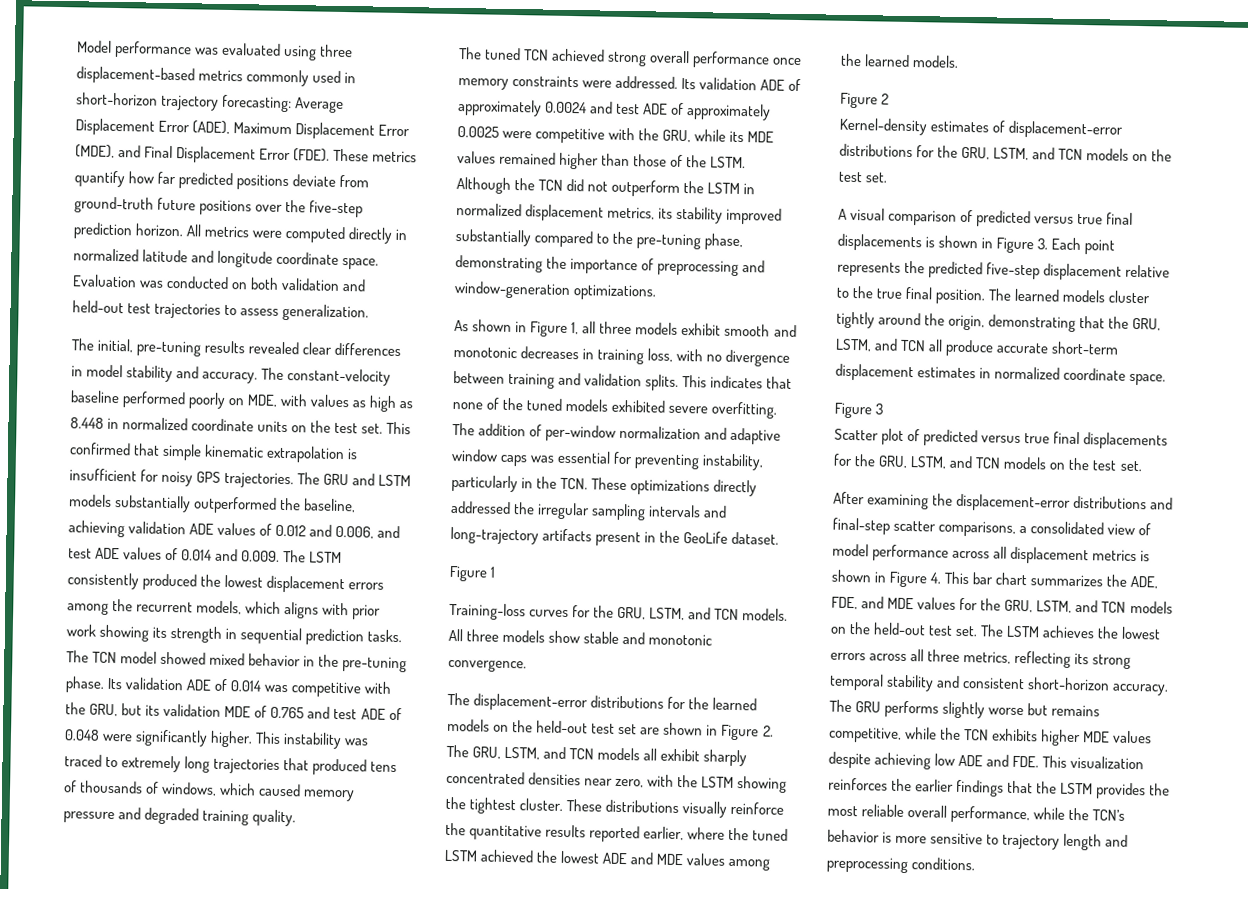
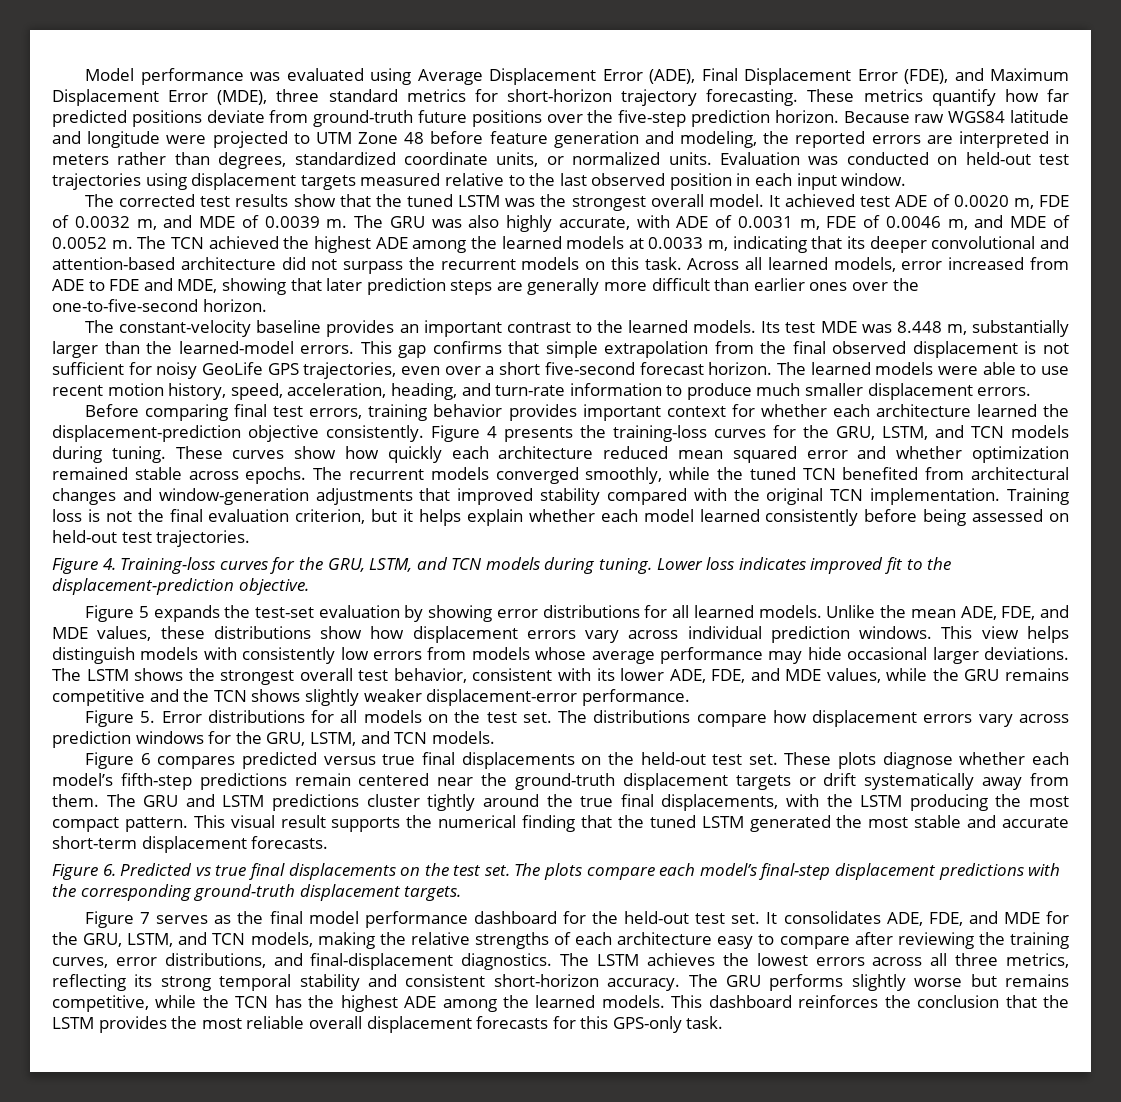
- Model performance was evaluated using three displacement-based metrics commonly used in short-horizon trajectory forecasting: Average Displacement Error (ADE), Maximum Displacement Error (MDE), and Final Displacement Error (FDE).
+ Model performance was evaluated using Average Displacement Error (ADE), Final Displacement Error (FDE), and Maximum Displacement Error (MDE), three standard metrics for short-horizon trajectory forecasting.
- All metrics were computed directly in normalized latitude and longitude coordinate space. Evaluation was conducted on both validation and held-out test trajectories to assess generalization.
- The initial, pre-tuning results revealed clear differences in model stability and accuracy. The constant-velocity baseline performed poorly on MDE, with values as high as 8.448 in normalized coordinate units on the test set. This confirmed that simple kinematic extrapolation is insufficient for noisy GPS trajectories. The GRU and LSTM models substantially outperformed the baseline, achieving validation ADE values of 0.012 and 0.006, and test ADE values of 0.014 and 0.009. The LSTM consistently produced the lowest displacement errors among the recurrent models, which aligns with prior work showing its strength in sequential prediction tasks. The TCN model showed mixed behavior in the pre-tuning phase. Its validation ADE of 0.014 was competitive with the GRU, but its validation MDE of 0.765 and test ADE of 0.048 were significantly higher. This instability was traced to extremely long trajectories that produced tens of thousands of windows, which caused memory pressure and degraded training quality.
- The tuned TCN achieved strong overall performance once memory constraints were addressed. Its validation ADE of approximately 0.0024 and test ADE of approximately 0.0025 were competitive with the GRU, while its MDE values remained higher than those of the LSTM. Although the TCN did not outperform the LSTM in normalized displacement metrics, its stability improved substantially compared to the pre-tuning phase, demonstrating the importance of preprocessing and window-generation optimizations.
- As shown in Figure 1, all three models exhibit smooth and monotonic decreases in training loss, with no divergence between training and validation splits. This indicates that none of the tuned models exhibited severe overfitting. The addition of per-window normalization and adaptive window caps was essential for preventing instability, particularly in the TCN. These optimizations directly addressed the irregular sampling intervals and long-trajectory artifacts present in the GeoLife dataset.
- Figure 1
- Training-loss curves for the GRU, LSTM, and TCN models. All three models show stable and monotonic convergence.
- The displacement-error distributions for the learned models on the held-out test set are shown in Figure 2. The GRU, LSTM, and TCN models all exhibit sharply concentrated densities near zero, with the LSTM showing the tightest cluster. These distributions visually reinforce the quantitative results reported earlier, where the tuned LSTM achieved the lowest ADE and MDE values among the learned models.
- Figure 2
- Kernel-density estimates of displacement-error distributions for the GRU, LSTM, and TCN models on the test set.
- A visual comparison of predicted versus true final displacements is shown in Figure 3. Each point represents the predicted five-step displacement relative to the true final position. The learned models cluster tightly around the origin, demonstrating that the GRU, LSTM, and TCN all produce accurate short-term displacement estimates in normalized coordinate space.
- Figure 3
- Scatter plot of predicted versus true final displacements for the GRU, LSTM, and TCN models on the test set.
- After examining the displacement-error distributions and final-step scatter comparisons, a consolidated view of model performance across all displacement metrics is shown in Figure 4. This bar chart summarizes the ADE, FDE, and MDE values for the GRU, LSTM, and TCN models on the held-out test set.
+ Because raw WGS84 latitude and longitude were projected to UTM Zone 48 before feature generation and modeling, the reported errors are interpreted in meters rather than degrees, standardized coordinate units, or normalized units. Evaluation was conducted on held-out test trajectories using displacement targets measured relative to the last observed position in each input window.
+ The corrected test results show that the tuned LSTM was the strongest overall model. It achieved test ADE of 0.0020 m, FDE of 0.0032 m, and MDE of 0.0039 m. The GRU was also highly accurate, with ADE of 0.0031 m, FDE of 0.0046 m, and MDE of 0.0052 m. The TCN achieved the highest ADE among the learned models at 0.0033 m, indicating that its deeper convolutional and attention-based architecture did not surpass the recurrent models on this task. Across all learned models, error increased from ADE to FDE and MDE, showing that later prediction steps are generally more difficult than earlier ones over the one-to-five-second horizon.
+ The constant-velocity baseline provides an important contrast to the learned models. Its test MDE was 8.448 m, substantially larger than the learned-model errors. This gap confirms that simple extrapolation from the final observed displacement is not sufficient for noisy GeoLife GPS trajectories, even over a short five-second forecast horizon. The learned models were able to use recent motion history, speed, acceleration, heading, and turn-rate information to produce much smaller displacement errors.
+ Before comparing final test errors, training behavior provides important context for whether each architecture learned the displacement-prediction objective consistently. Figure 4 presents the training-loss curves for the GRU, LSTM, and TCN models during tuning. These curves show how quickly each architecture reduced mean squared error and whether optimization remained stable across epochs. The recurrent models converged smoothly, while the tuned TCN benefited from architectural changes and window-generation adjustments that improved stability compared with the original TCN implementation. Training loss is not the final evaluation criterion, but it helps explain whether each model learned consistently before being assessed on held-out test trajectories.
+ Figure 4. Training-loss curves for the GRU, LSTM, and TCN models during tuning. Lower loss indicates improved fit to the displacement-prediction objective.
+ Figure 5 expands the test-set evaluation by showing error distributions for all learned models. Unlike the mean ADE, FDE, and MDE values, these distributions show how displacement errors vary across individual prediction windows. This view helps distinguish models with consistently low errors from models whose average performance may hide occasional larger deviations. The LSTM shows the strongest overall test behavior, consistent with its lower ADE, FDE, and MDE values, while the GRU remains competitive and the TCN shows slightly weaker displacement-error performance.
+ Figure 5. Error distributions for all models on the test set. The distributions compare how displacement errors vary across prediction windows for the GRU, LSTM, and TCN models.
+ Figure 6 compares predicted versus true final displacements on the held-out test set. These plots diagnose whether each model’s fifth-step predictions remain centered near the ground-truth displacement targets or drift systematically away from them. The GRU and LSTM predictions cluster tightly around the true final displacements, with the LSTM producing the most compact pattern. This visual result supports the numerical finding that the tuned LSTM generated the most stable and accurate short-term displacement forecasts.
+ Figure 6. Predicted vs true final displacements on the test set. The plots compare each model’s final-step displacement predictions with the corresponding ground-truth displacement targets.
+ Figure 7 serves as the final model performance dashboard for the held-out test set. It consolidates ADE, FDE, and MDE for the GRU, LSTM, and TCN models, making the relative strengths of each architecture easy to compare after reviewing the training curves, error distributions, and final-displacement diagnostics.
- The GRU performs slightly worse but remains competitive, while the TCN exhibits higher MDE values despite achieving low ADE and FDE. This visualization reinforces the earlier findings that the LSTM provides the most reliable overall performance, while the TCN’s behavior is more sensitive to trajectory length and preprocessing conditions.
+ The GRU performs slightly worse but remains competitive, while the TCN has the highest ADE among the learned models. This dashboard reinforces the conclusion that the LSTM provides the most reliable overall displacement forecasts for this GPS-only task.

